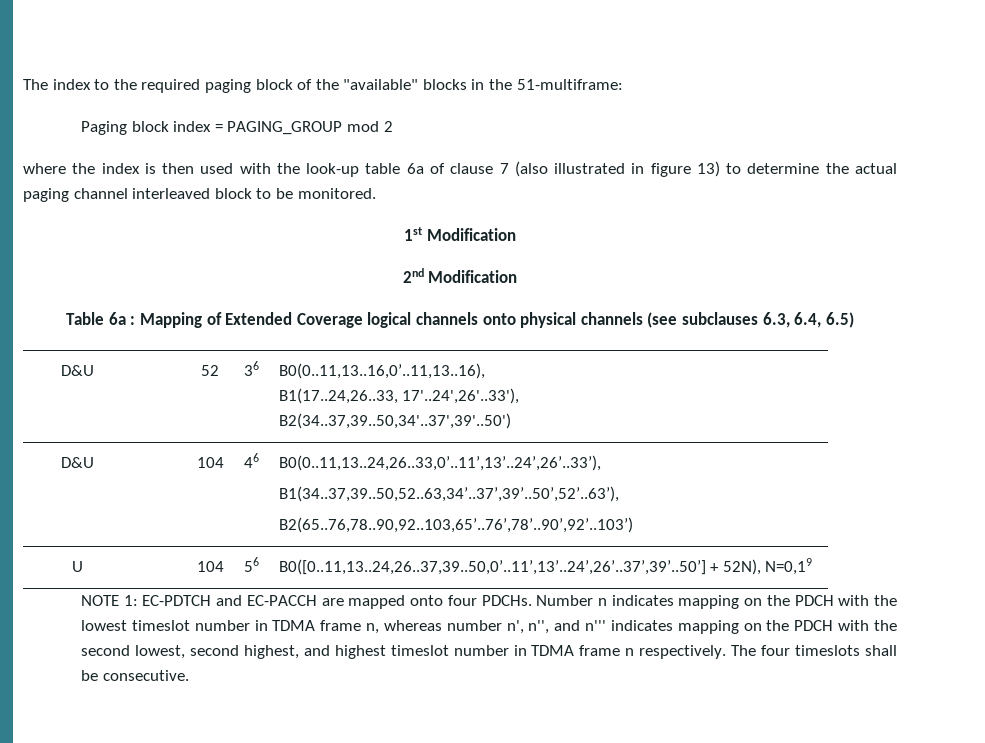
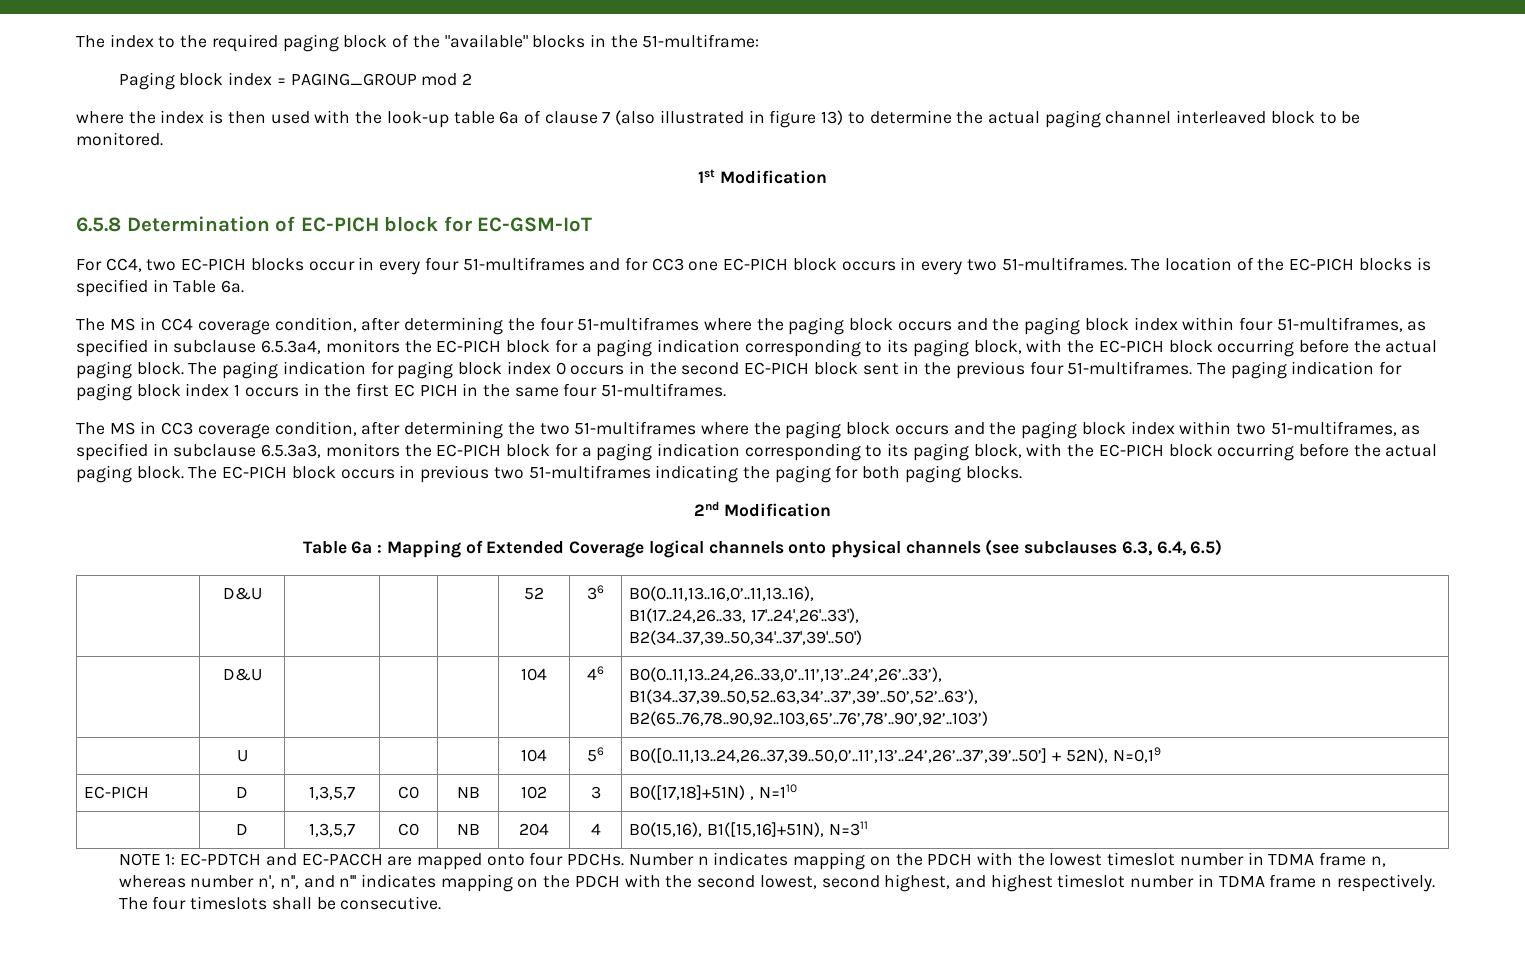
+ 6.5.8 Determination of EC-PICH block for EC-GSM-IoT
+ For CC4, two EC-PICH blocks occur in every four 51-multiframes and for CC3 one EC-PICH block occurs in every two 51-multiframes. The location of the EC-PICH blocks is specified in Table 6a.
+ The MS in CC4 coverage condition, after determining the four 51-multiframes where the paging block occurs and the paging block index within four 51-multiframes, as specified in subclause 6.5.3a4, monitors the EC-PICH block for a paging indication corresponding to its paging block, with the EC-PICH block occurring before the actual paging block. The paging indication for paging block index 0 occurs in the second EC-PICH block sent in the previous four 51-multiframes. The paging indication for paging block index 1 occurs in the first EC PICH in the same four 51-multiframes.
+ The MS in CC3 coverage condition, after determining the two 51-multiframes where the paging block occurs and the paging block index within two 51-multiframes, as specified in subclause 6.5.3a3, monitors the EC-PICH block for a paging indication corresponding to its paging block, with the EC-PICH block occurring before the actual paging block. The EC-PICH block occurs in previous two 51-multiframes indicating the paging for both paging blocks.
+ EC-PICH | D | 1,3,5,7 | C0 | NB | 102 | 3 | B0([17,18]+51N) , N=110
+ | D | 1,3,5,7 | C0 | NB | 204 | 4 | B0(15,16), B1([15,16]+51N), N=311

